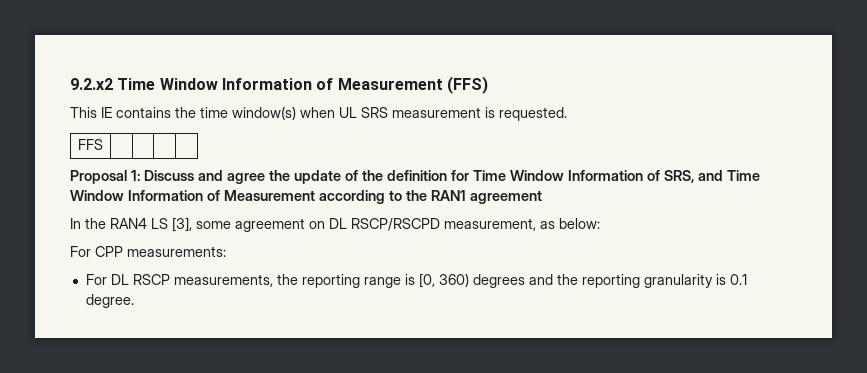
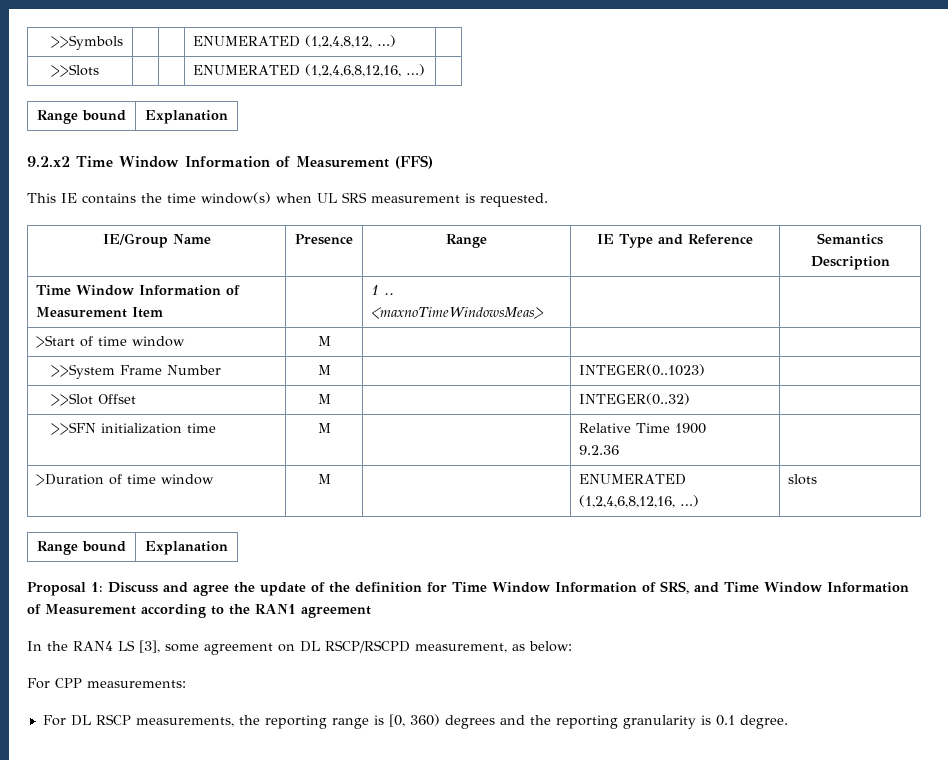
+ >>Symbols | | | ENUMERATED (1,2,4,8,12, …) |
+ >>Slots | | | ENUMERATED (1,2,4,6,8,12,16, …) |
+ Range bound | Explanation
- FFS | | | |
+ IE/Group Name | Presence | Range | IE Type and Reference | Semantics Description
+ Time Window Information of Measurement Item | | 1 .. <maxnoTimeWindowsMeas> | |
+ >Start of time window | M | | |
+ >>System Frame Number | M | | INTEGER(0..1023) |
+ >>Slot Offset | M | | INTEGER(0..32) |
+ >>SFN initialization time | M | | Relative Time 1900
+ 9.2.36 |
+ >Duration of time window | M | | ENUMERATED (1,2,4,6,8,12,16, …) | slots
+ Range bound | Explanation

